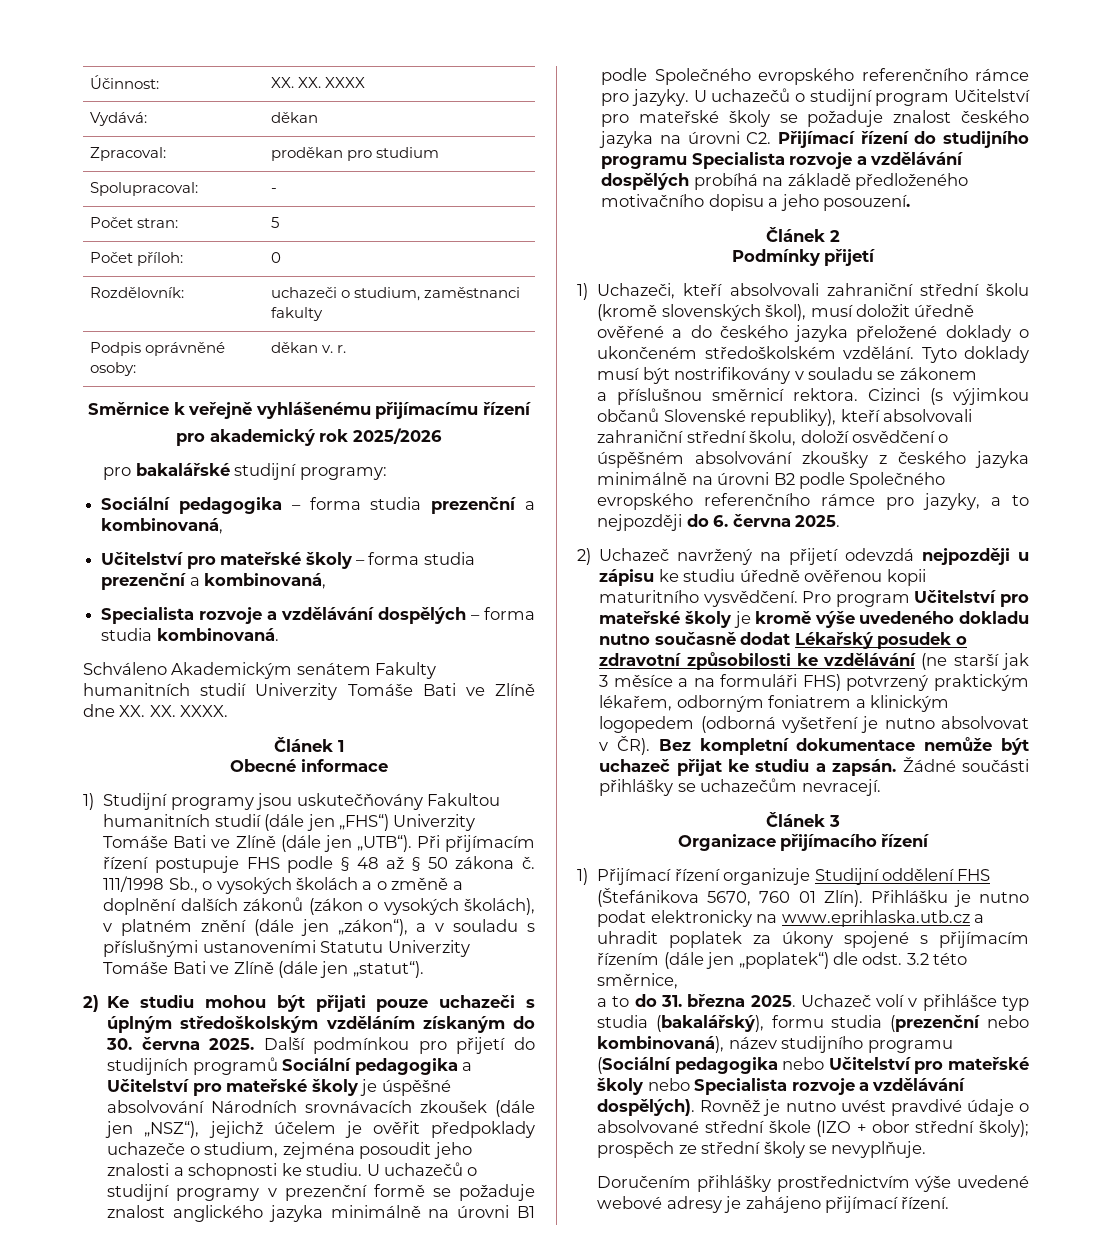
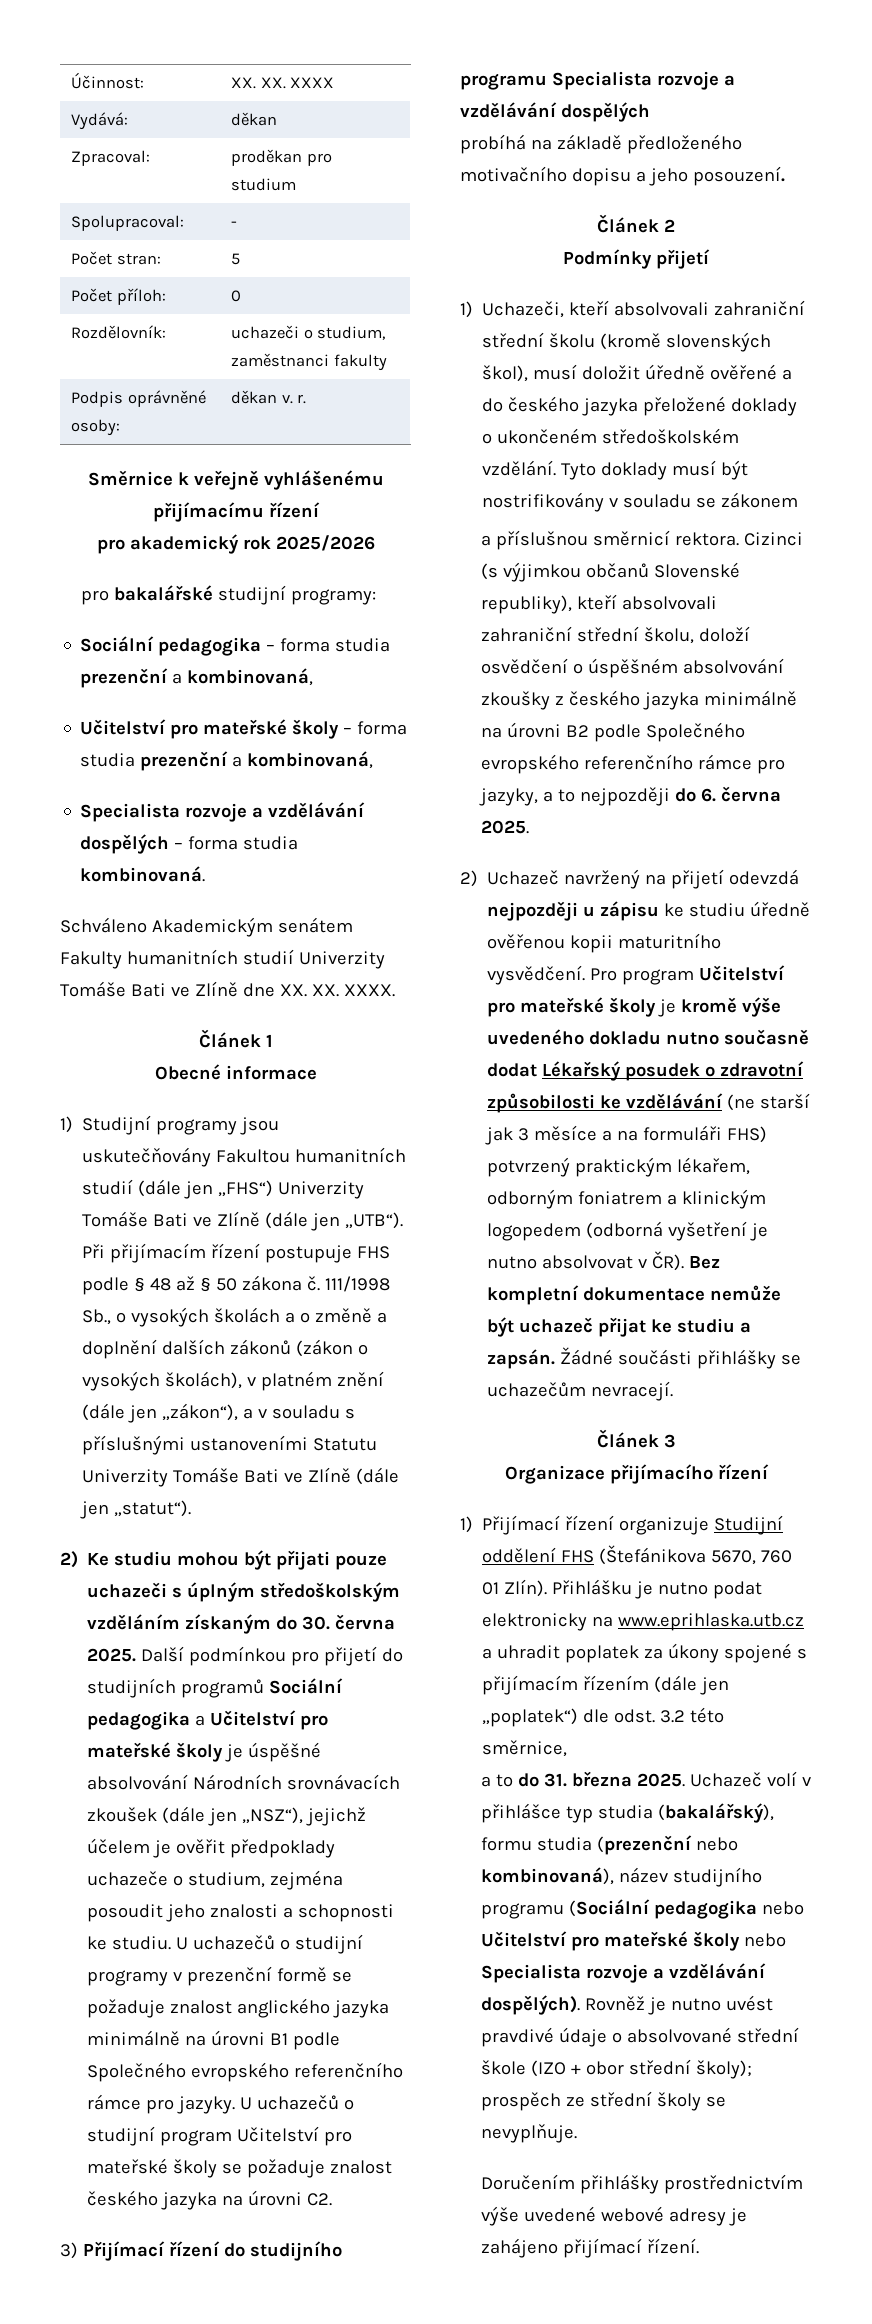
- U uchazečů o studijní program Učitelství pro mateřské školy se požaduje znalost českého jazyka na úrovni C2. Přijímací řízení do studijního programu Specialista rozvoje a vzdělávání dospělých probíhá na základě předloženého motivačního dopisu a jeho posouzení.
+ U uchazečů o studijní program Učitelství pro mateřské školy se požaduje znalost českého jazyka na úrovni C2.
+ 3) Přijímací řízení do studijního programu Specialista rozvoje a vzdělávání dospělých
+ probíhá na základě předloženého motivačního dopisu a jeho posouzení.

